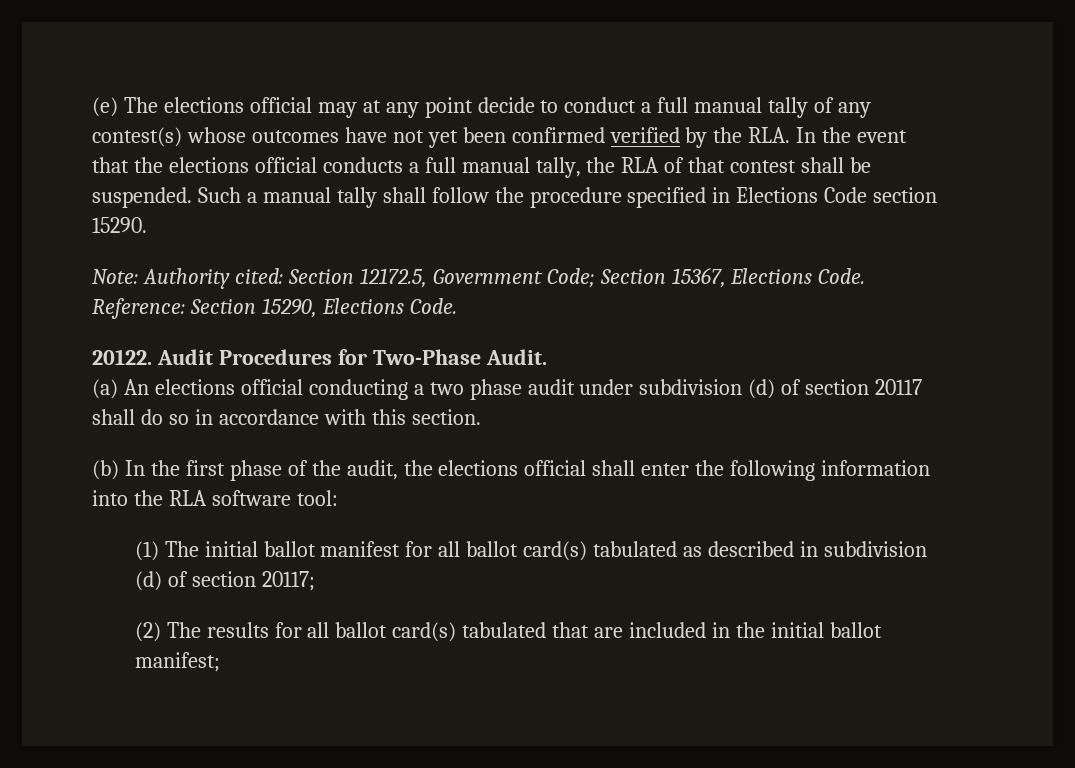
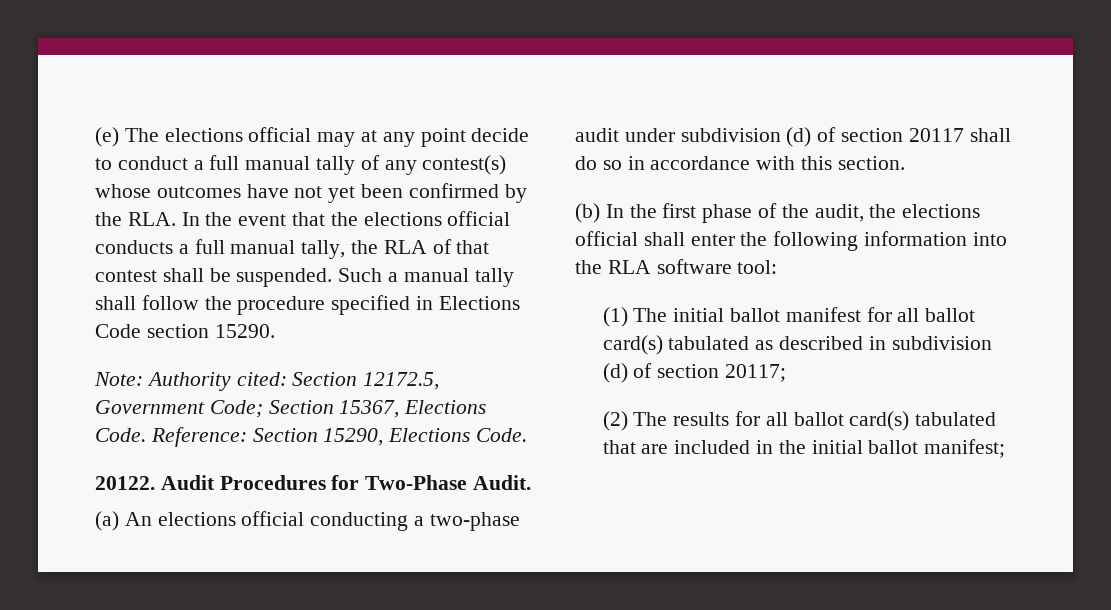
- (e) The elections official may at any point decide to conduct a full manual tally of any contest(s) whose outcomes have not yet been confirmed verified by the RLA. In the event that the elections official conducts a full manual tally, the RLA of that contest shall be suspended.
+ (e) The elections official may at any point decide to conduct a full manual tally of any contest(s) whose outcomes have not yet been confirmed by the RLA. In the event that the elections official conducts a full manual tally, the RLA of that contest shall be suspended.
- (a) An elections official conducting a two phase audit under subdivision (d) of section 20117 shall do so in accordance with this section.
+ (a) An elections official conducting a two-phase audit under subdivision (d) of section 20117 shall do so in accordance with this section.

